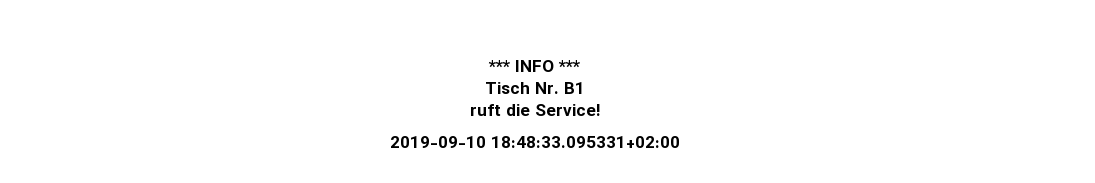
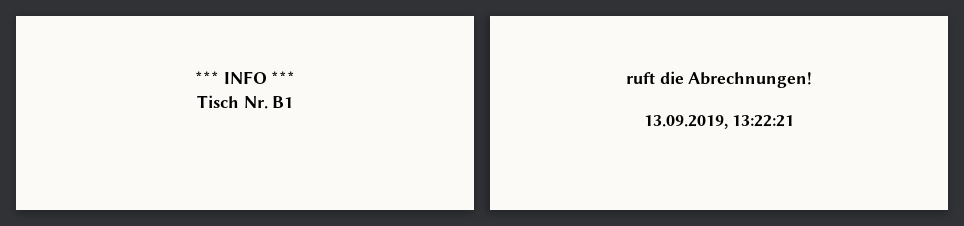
- ruft die Service!
- 2019-09-10 18:48:33.095331+02:00
+ ruft die Abrechnungen!
+ 13.09.2019, 13:22:21

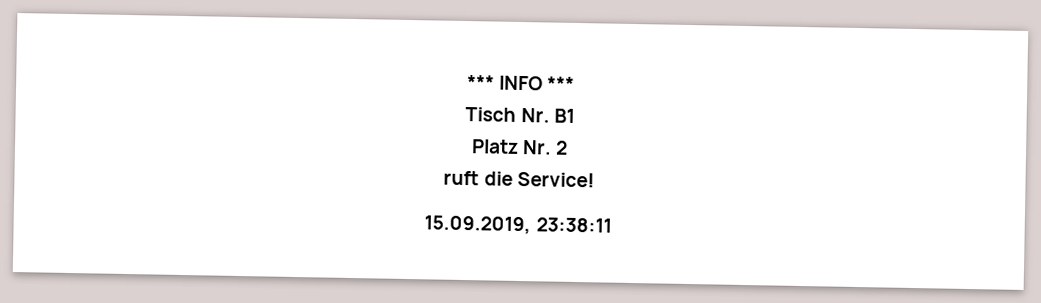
+ Platz Nr. 2
- ruft die Abrechnungen!
- 13.09.2019, 13:22:21
+ ruft die Service!
+ 15.09.2019, 23:38:11

